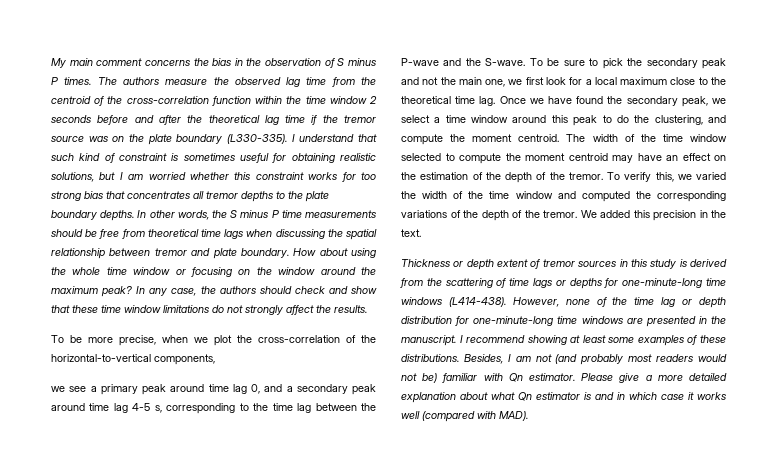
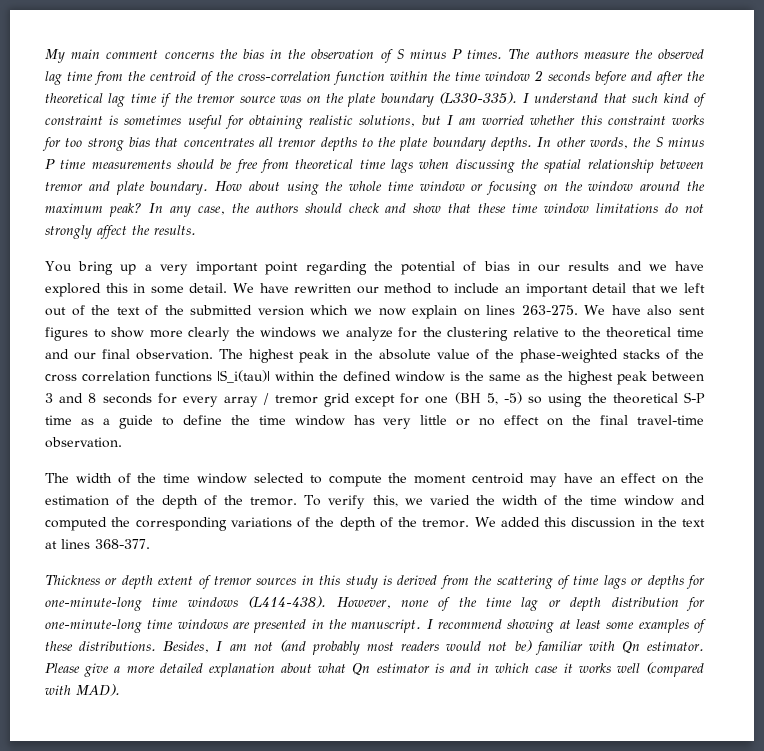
- To be more precise, when we plot the cross-correlation of the horizontal-to-vertical components,
- we see a primary peak around time lag 0, and a secondary peak around time lag 4-5 s, corresponding to the time lag between the P-wave and the S-wave. To be sure to pick the secondary peak and not the main one, we first look for a local maximum close to the theoretical time lag. Once we have found the secondary peak, we select a time window around this peak to do the clustering, and compute the moment centroid. The width of the time window selected to compute the moment centroid may have an effect on the estimation of the depth of the tremor.
+ You bring up a very important point regarding the potential of bias in our results and we have explored this in some detail. We have rewritten our method to include an important detail that we left out of the text of the submitted version which we now explain on lines 263-275. We have also sent figures to show more clearly the windows we analyze for the clustering relative to the theoretical time and our final observation. The highest peak in the absolute value of the phase-weighted stacks of the cross correlation functions |S_i(tau)| within the defined window is the same as the highest peak between 3 and 8 seconds for every array / tremor grid except for one (BH 5, -5) so using the theoretical S-P time as a guide to define the time window has very little or no effect on the final travel-time observation.
+ The width of the time window selected to compute the moment centroid may have an effect on the estimation of the depth of the tremor.
- We added this precision in the text.
+ We added this discussion in the text at lines 368-377.

